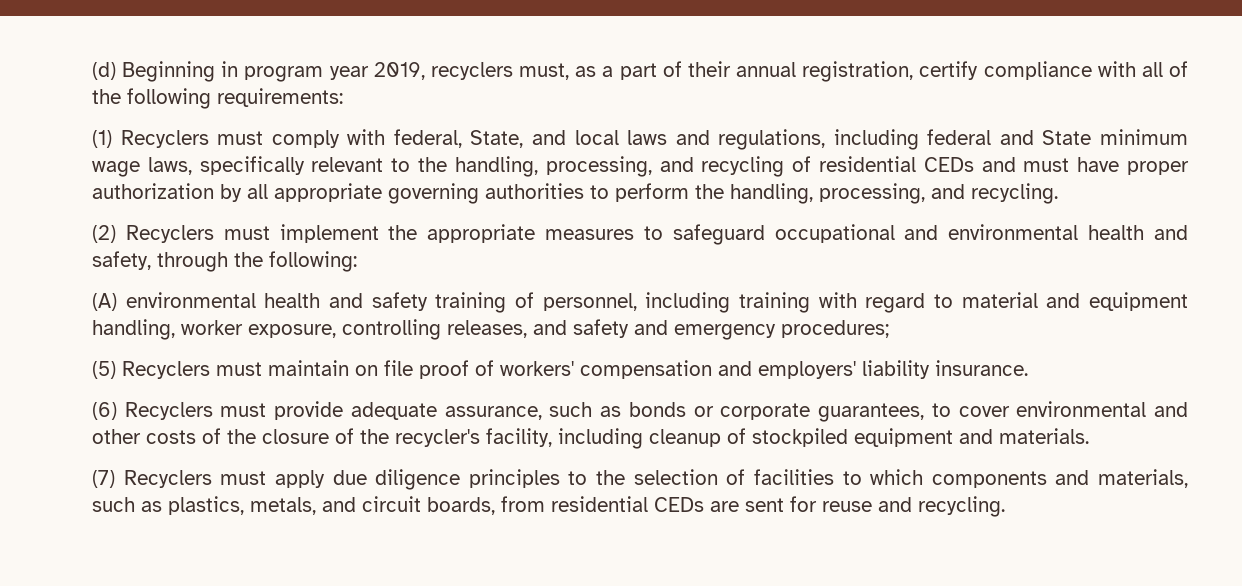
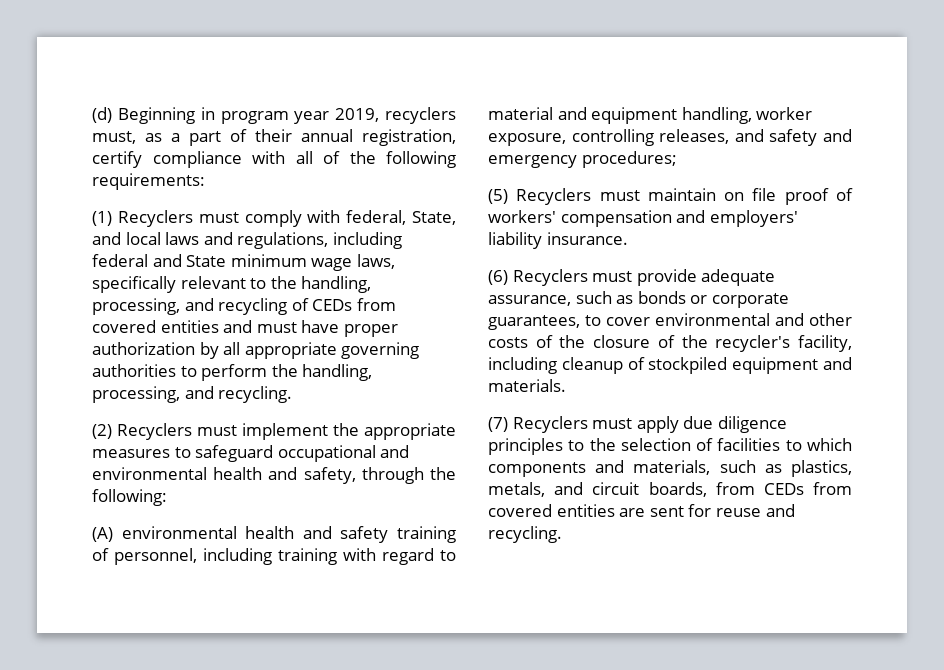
- (1) Recyclers must comply with federal, State, and local laws and regulations, including federal and State minimum wage laws, specifically relevant to the handling, processing, and recycling of residential CEDs and must have proper authorization by all appropriate governing authorities to perform the handling, processing, and recycling.
+ (1) Recyclers must comply with federal, State, and local laws and regulations, including federal and State minimum wage laws, specifically relevant to the handling, processing, and recycling of CEDs from covered entities and must have proper authorization by all appropriate governing authorities to perform the handling, processing, and recycling.
- (7) Recyclers must apply due diligence principles to the selection of facilities to which components and materials, such as plastics, metals, and circuit boards, from residential CEDs are sent for reuse and recycling.
+ (7) Recyclers must apply due diligence principles to the selection of facilities to which components and materials, such as plastics, metals, and circuit boards, from CEDs from covered entities are sent for reuse and recycling.

